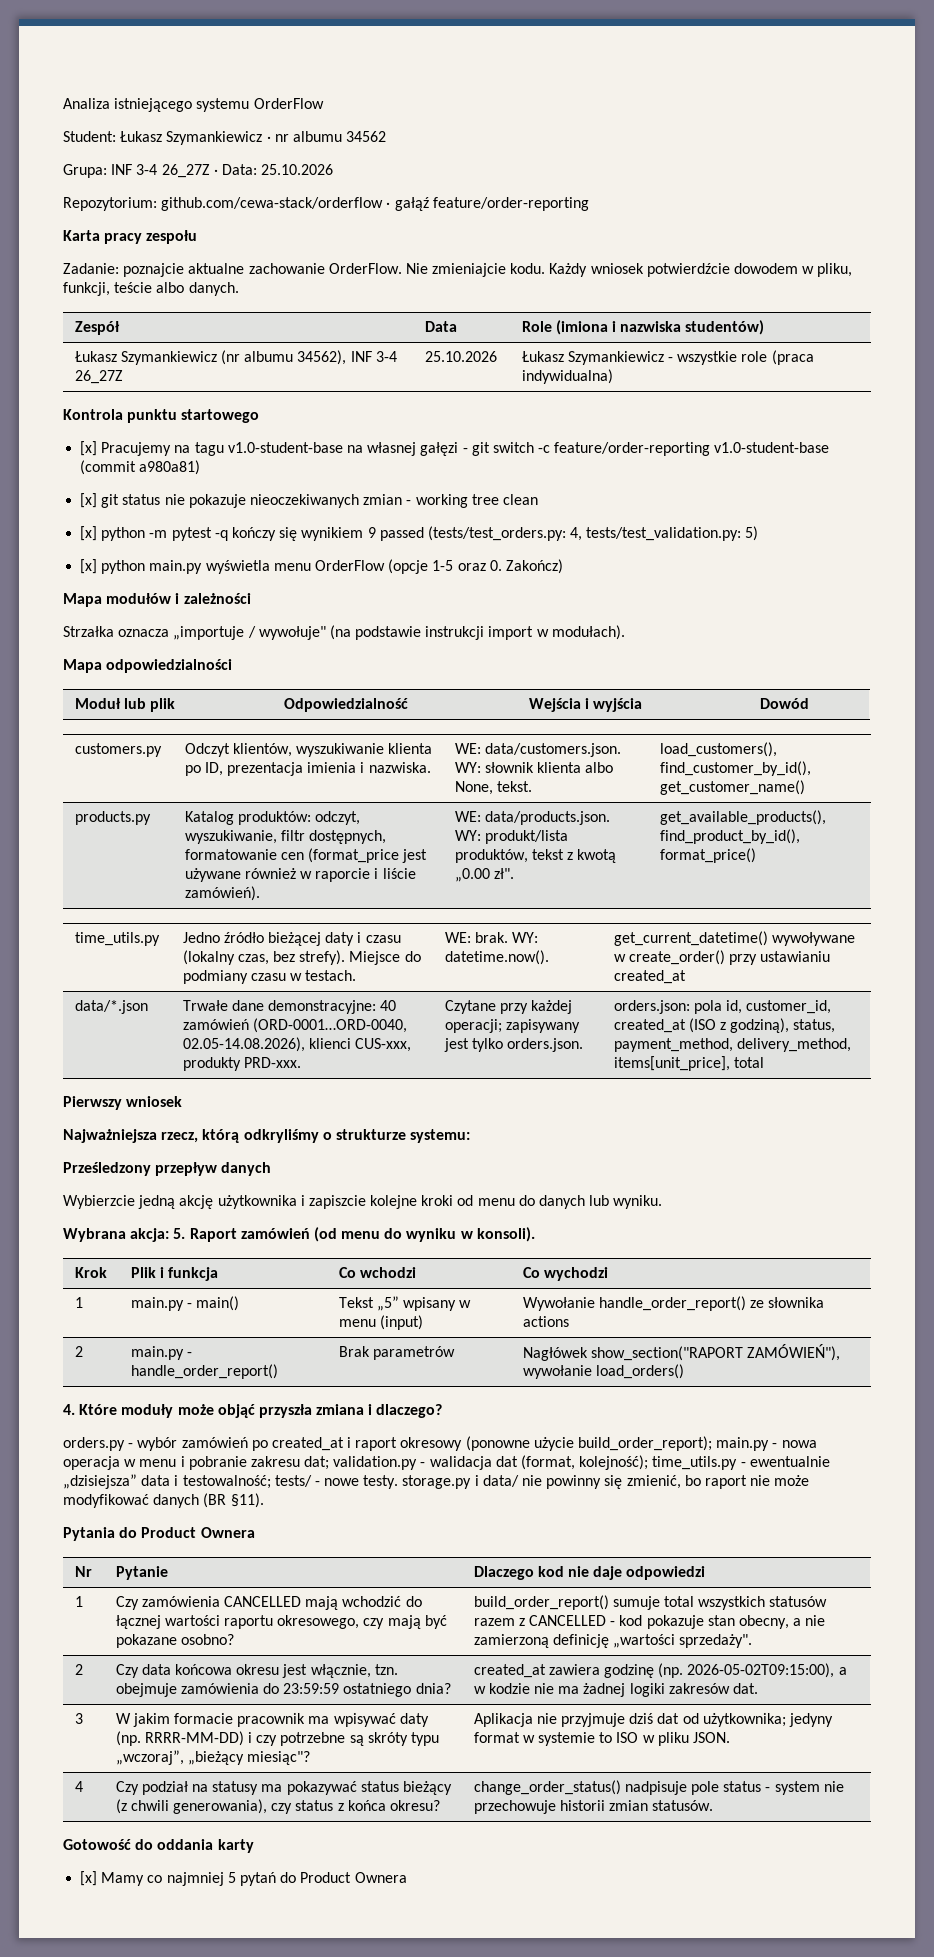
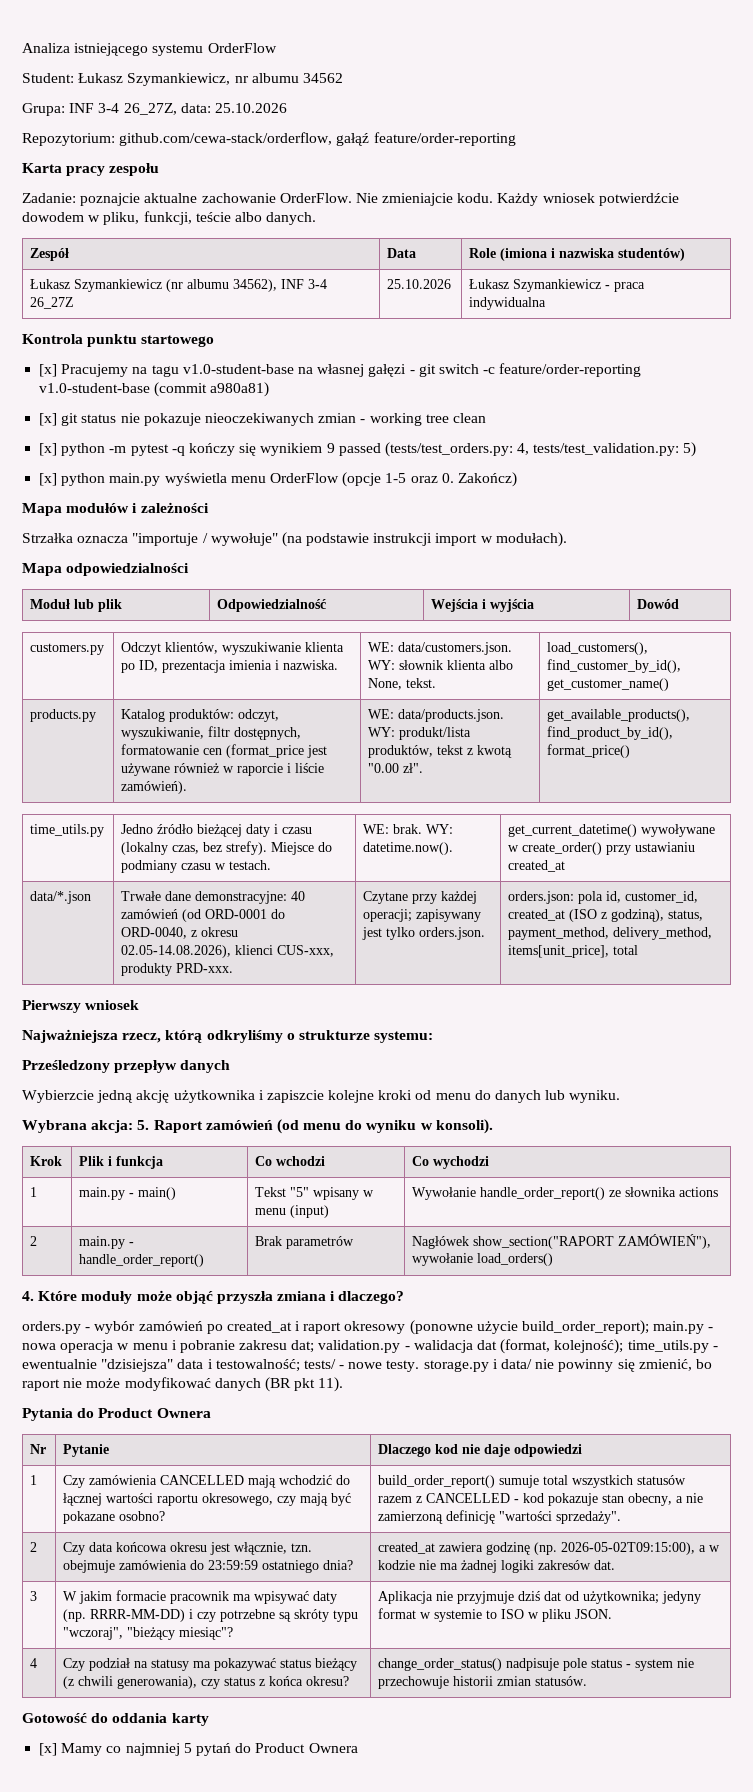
- Student: Łukasz Szymankiewicz · nr albumu 34562
+ Student: Łukasz Szymankiewicz, nr albumu 34562
- Grupa: INF 3-4 26_27Z · Data: 25.10.2026
+ Grupa: INF 3-4 26_27Z, data: 25.10.2026
- Repozytorium: github.com/cewa-stack/orderflow · gałąź feature/order-reporting
+ Repozytorium: github.com/cewa-stack/orderflow, gałąź feature/order-reporting
- Łukasz Szymankiewicz (nr albumu 34562), INF 3-4 26_27Z | 25.10.2026 | Łukasz Szymankiewicz - wszystkie role (praca indywidualna)
+ Łukasz Szymankiewicz (nr albumu 34562), INF 3-4 26_27Z | 25.10.2026 | Łukasz Szymankiewicz - praca indywidualna
- Strzałka oznacza „importuje / wywołuje" (na podstawie instrukcji import w modułach).
+ Strzałka oznacza "importuje / wywołuje" (na podstawie instrukcji import w modułach).
- products.py | Katalog produktów: odczyt, wyszukiwanie, filtr dostępnych, formatowanie cen (format_price jest używane również w raporcie i liście zamówień). | WE: data/products.json. WY: produkt/lista produktów, tekst z kwotą „0.00 zł". | get_available_products(), find_product_by_id(), format_price()
+ products.py | Katalog produktów: odczyt, wyszukiwanie, filtr dostępnych, formatowanie cen (format_price jest używane również w raporcie i liście zamówień). | WE: data/products.json. WY: produkt/lista produktów, tekst z kwotą "0.00 zł". | get_available_products(), find_product_by_id(), format_price()
- data/*.json | Trwałe dane demonstracyjne: 40 zamówień (ORD-0001…ORD-0040, 02.05-14.08.2026), klienci CUS-xxx, produkty PRD-xxx. | Czytane przy każdej operacji; zapisywany jest tylko orders.json. | orders.json: pola id, customer_id, created_at (ISO z godziną), status, payment_method, delivery_method, items[unit_price], total
+ data/*.json | Trwałe dane demonstracyjne: 40 zamówień (od ORD-0001 do ORD-0040, z okresu 02.05-14.08.2026), klienci CUS-xxx, produkty PRD-xxx. | Czytane przy każdej operacji; zapisywany jest tylko orders.json. | orders.json: pola id, customer_id, created_at (ISO z godziną), status, payment_method, delivery_method, items[unit_price], total
- 1 | main.py - main() | Tekst „5” wpisany w menu (input) | Wywołanie handle_order_report() ze słownika actions
+ 1 | main.py - main() | Tekst "5" wpisany w menu (input) | Wywołanie handle_order_report() ze słownika actions
- orders.py - wybór zamówień po created_at i raport okresowy (ponowne użycie build_order_report); main.py - nowa operacja w menu i pobranie zakresu dat; validation.py - walidacja dat (format, kolejność); time_utils.py - ewentualnie „dzisiejsza” data i testowalność; tests/ - nowe testy. storage.py i data/ nie powinny się zmienić, bo raport nie może modyfikować danych (BR §11).
+ orders.py - wybór zamówień po created_at i raport okresowy (ponowne użycie build_order_report); main.py - nowa operacja w menu i pobranie zakresu dat; validation.py - walidacja dat (format, kolejność); time_utils.py - ewentualnie "dzisiejsza" data i testowalność; tests/ - nowe testy. storage.py i data/ nie powinny się zmienić, bo raport nie może modyfikować danych (BR pkt 11).
- 1 | Czy zamówienia CANCELLED mają wchodzić do łącznej wartości raportu okresowego, czy mają być pokazane osobno? | build_order_report() sumuje total wszystkich statusów razem z CANCELLED - kod pokazuje stan obecny, a nie zamierzoną definicję „wartości sprzedaży".
+ 1 | Czy zamówienia CANCELLED mają wchodzić do łącznej wartości raportu okresowego, czy mają być pokazane osobno? | build_order_report() sumuje total wszystkich statusów razem z CANCELLED - kod pokazuje stan obecny, a nie zamierzoną definicję "wartości sprzedaży".
- 3 | W jakim formacie pracownik ma wpisywać daty (np. RRRR-MM-DD) i czy potrzebne są skróty typu „wczoraj”, „bieżący miesiąc"? | Aplikacja nie przyjmuje dziś dat od użytkownika; jedyny format w systemie to ISO w pliku JSON.
+ 3 | W jakim formacie pracownik ma wpisywać daty (np. RRRR-MM-DD) i czy potrzebne są skróty typu "wczoraj", "bieżący miesiąc"? | Aplikacja nie przyjmuje dziś dat od użytkownika; jedyny format w systemie to ISO w pliku JSON.

